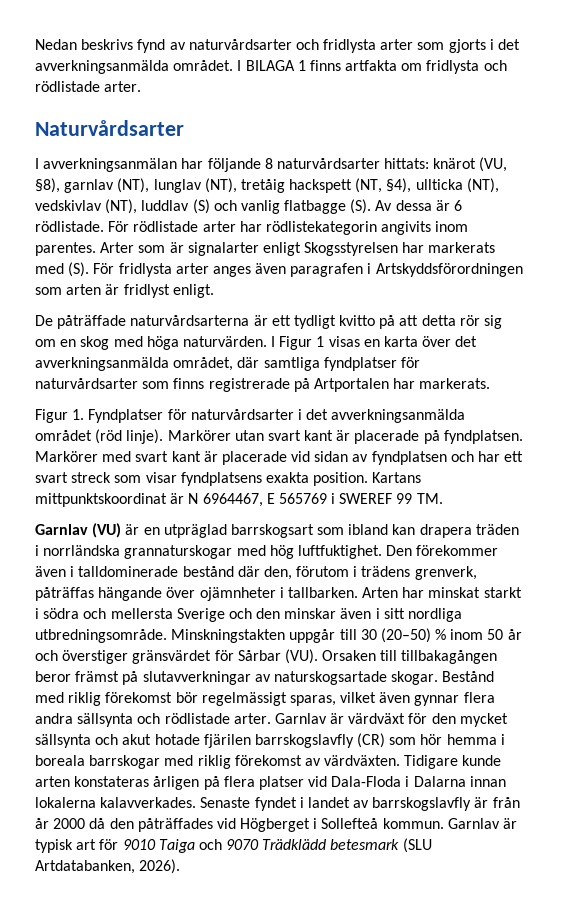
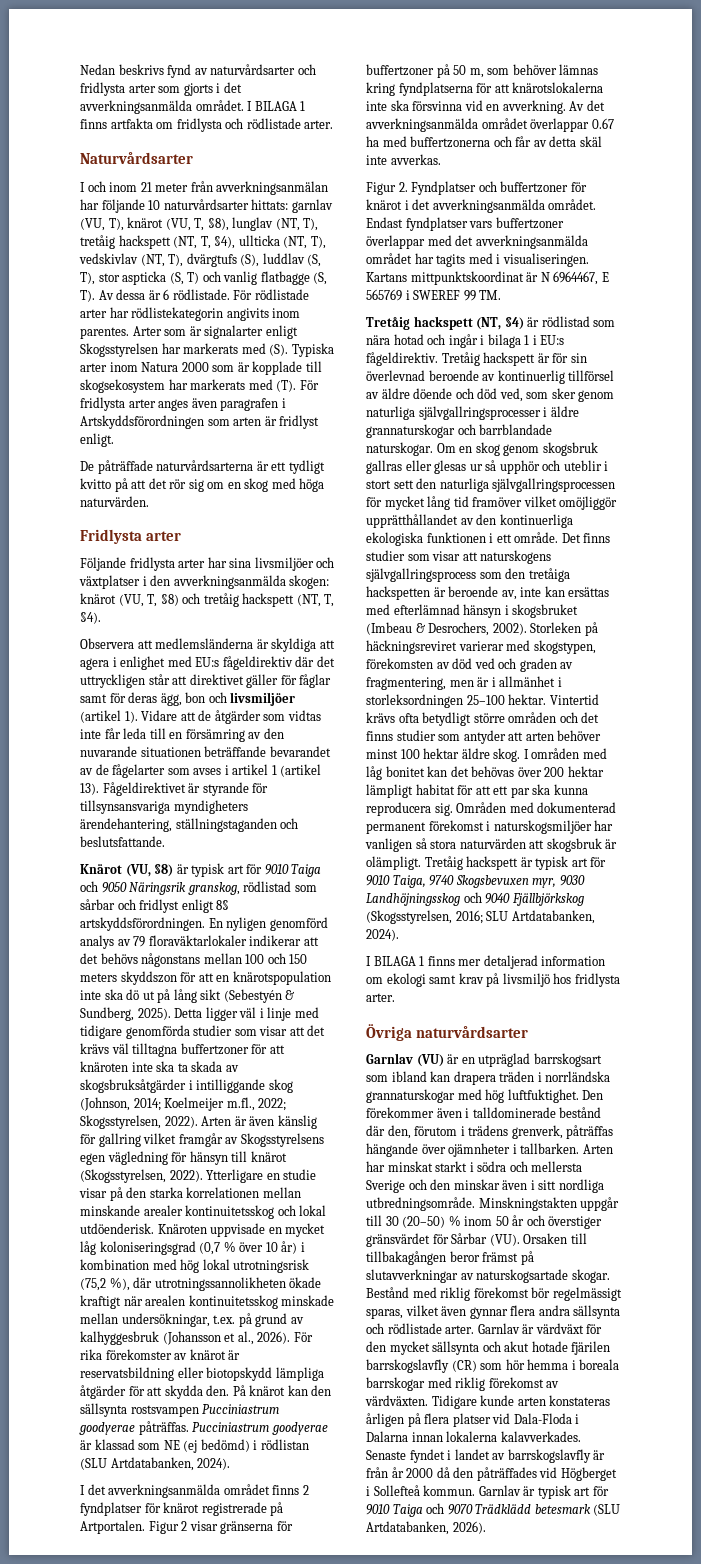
- I avverkningsanmälan har följande 8 naturvårdsarter hittats: knärot (VU, §8), garnlav (NT), lunglav (NT), tretåig hackspett (NT, §4), ullticka (NT), vedskivlav (NT), luddlav (S) och vanlig flatbagge (S). Av dessa är 6 rödlistade.
+ I och inom 21 meter från avverkningsanmälan har följande 10 naturvårdsarter hittats: garnlav (VU, T), knärot (VU, T, §8), lunglav (NT, T), tretåig hackspett (NT, T, §4), ullticka (NT, T), vedskivlav (NT, T), dvärgtufs (S), luddlav (S, T), stor aspticka (S, T) och vanlig flatbagge (S, T). Av dessa är 6 rödlistade.
- Arter som är signalarter enligt Skogsstyrelsen har markerats med (S). För fridlysta arter anges även paragrafen i Artskyddsförordningen som arten är fridlyst enligt.
+ Arter som är signalarter enligt Skogsstyrelsen har markerats med (S). Typiska arter inom Natura 2000 som är kopplade till skogsekosystem har markerats med (T). För fridlysta arter anges även paragrafen i Artskyddsförordningen som arten är fridlyst enligt.
- De påträffade naturvårdsarterna är ett tydligt kvitto på att detta rör sig om en skog med höga naturvärden. I Figur 1 visas en karta över det avverkningsanmälda området, där samtliga fyndplatser för naturvårdsarter som finns registrerade på Artportalen har markerats.
- Figur 1. Fyndplatser för naturvårdsarter i det avverkningsanmälda området (röd linje). Markörer utan svart kant är placerade på fyndplatsen. Markörer med svart kant är placerade vid sidan av fyndplatsen och har ett svart streck som visar fyndplatsens exakta position.
+ De påträffade naturvårdsarterna är ett tydligt kvitto på att det rör sig om en skog med höga naturvärden.
+ Fridlysta arter
+ Följande fridlysta arter har sina livsmiljöer och växtplatser i den avverkningsanmälda skogen: knärot (VU, T, §8) och tretåig hackspett (NT, T, §4).
+ Observera att medlemsländerna är skyldiga att agera i enlighet med EU:s fågeldirektiv där det uttryckligen står att direktivet gäller för fåglar samt för deras ägg, bon och livsmiljöer (artikel 1). Vidare att de åtgärder som vidtas inte får leda till en försämring av den nuvarande situationen beträffande bevarandet av de fågelarter som avses i artikel 1 (artikel 13). Fågeldirektivet är styrande för tillsynsansvariga myndigheters ärendehantering, ställningstaganden och beslutsfattande.
+ Knärot (VU, §8) är typisk art för 9010 Taiga och 9050 Näringsrik granskog, rödlistad som sårbar och fridlyst enligt 8§ artskyddsförordningen. En nyligen genomförd analys av 79 floraväktarlokaler indikerar att det behövs någonstans mellan 100 och 150 meters skyddszon för att en knärotspopulation inte ska dö ut på lång sikt (Sebestyén & Sundberg, 2025). Detta ligger väl i linje med tidigare genomförda studier som visar att det krävs väl tilltagna buffertzoner för att knäroten inte ska ta skada av skogsbruksåtgärder i intilliggande skog (Johnson, 2014; Koelmeijer m.fl., 2022; Skogsstyrelsen, 2022). Arten är även känslig för gallring vilket framgår av Skogsstyrelsens egen vägledning för hänsyn till knärot (Skogsstyrelsen, 2022). Ytterligare en studie visar på den starka korrelationen mellan minskande arealer kontinuitetsskog och lokal utdöenderisk. Knäroten uppvisade en mycket låg koloniseringsgrad (0,7 % över 10 år) i kombination med hög lokal utrotningsrisk (75,2 %), där utrotningssannolikheten ökade kraftigt när arealen kontinuitetsskog minskade mellan undersökningar, t.ex. på grund av kalhyggesbruk (Johansson et al., 2026). För rika förekomster av knärot är reservatsbildning eller biotopskydd lämpliga åtgärder för att skydda den. På knärot kan den sällsynta rostsvampen Pucciniastrum goodyerae påträffas. Pucciniastrum goodyerae är klassad som NE (ej bedömd) i rödlistan (SLU Artdatabanken, 2024).
+ I det avverkningsanmälda området finns 2 fyndplatser för knärot registrerade på Artportalen. Figur 2 visar gränserna för buffertzoner på 50 m, som behöver lämnas kring fyndplatserna för att knärotslokalerna inte ska försvinna vid en avverkning. Av det avverkningsanmälda området överlappar 0.67 ha med buffertzonerna och får av detta skäl inte avverkas.
+ Figur 2. Fyndplatser och buffertzoner för knärot i det avverkningsanmälda området. Endast fyndplatser vars buffertzoner överlappar med det avverkningsanmälda området har tagits med i visualiseringen.
+ Tretåig hackspett (NT, §4) är rödlistad som nära hotad och ingår i bilaga 1 i EU:s fågeldirektiv. Tretåig hackspett är för sin överlevnad beroende av kontinuerlig tillförsel av äldre döende och död ved, som sker genom naturliga självgallringsprocesser i äldre grannaturskogar och barrblandade naturskogar. Om en skog genom skogsbruk gallras eller glesas ur så upphör och uteblir i stort sett den naturliga självgallringsprocessen för mycket lång tid framöver vilket omöjliggör upprätthållandet av den kontinuerliga ekologiska funktionen i ett område. Det finns studier som visar att naturskogens självgallringsprocess som den tretåiga hackspetten är beroende av, inte kan ersättas med efterlämnad hänsyn i skogsbruket (Imbeau & Desrochers, 2002). Storleken på häckningsreviret varierar med skogstypen, förekomsten av död ved och graden av fragmentering, men är i allmänhet i storleksordningen 25–100 hektar. Vintertid krävs ofta betydligt större områden och det finns studier som antyder att arten behöver minst 100 hektar äldre skog. I områden med låg bonitet kan det behövas över 200 hektar lämpligt habitat för att ett par ska kunna reproducera sig. Områden med dokumenterad permanent förekomst i naturskogsmiljöer har vanligen så stora naturvärden att skogsbruk är olämpligt. Tretåig hackspett är typisk art för 9010 Taiga, 9740 Skogsbevuxen myr, 9030 Landhöjningsskog och 9040 Fjällbjörkskog (Skogsstyrelsen, 2016; SLU Artdatabanken, 2024).
+ I BILAGA 1 finns mer detaljerad information om ekologi samt krav på livsmiljö hos fridlysta arter.
+ Övriga naturvårdsarter

